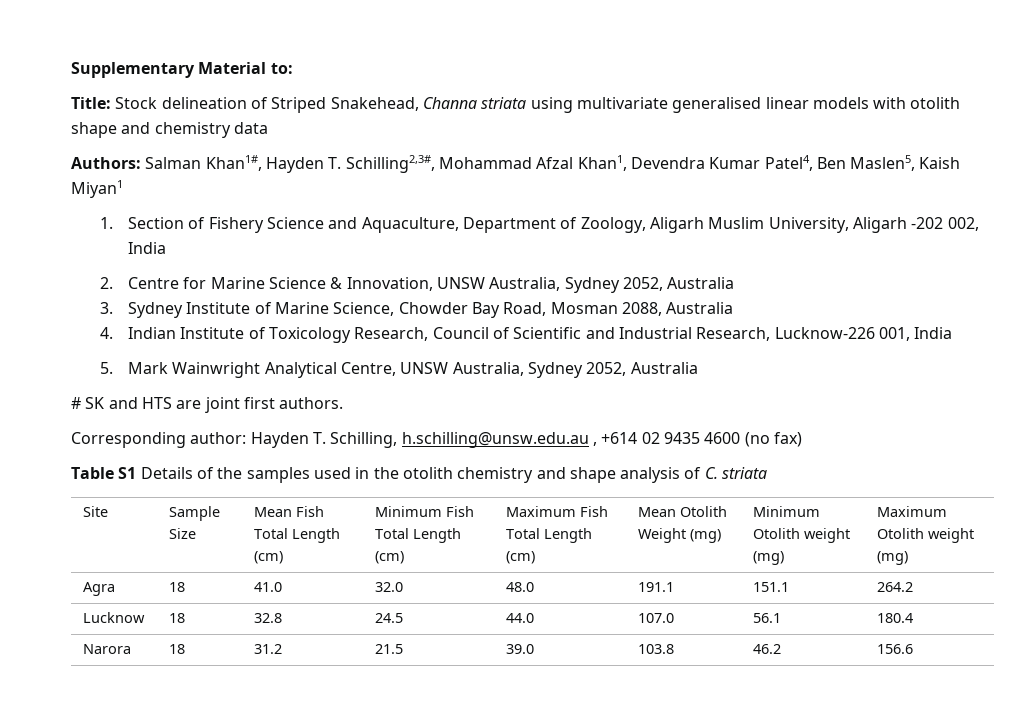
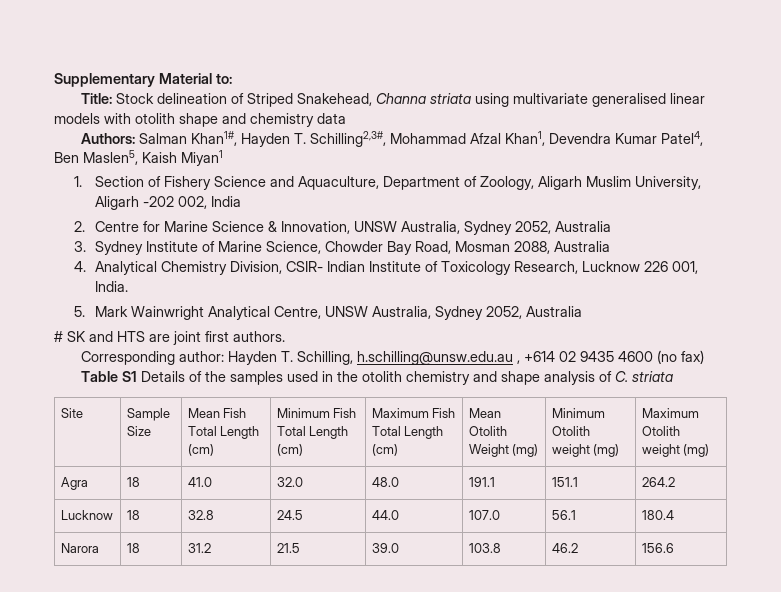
- 4. Indian Institute of Toxicology Research, Council of Scientific and Industrial Research, Lucknow-226 001, India
+ 4. Analytical Chemistry Division, CSIR- Indian Institute of Toxicology Research, Lucknow 226 001, India.

